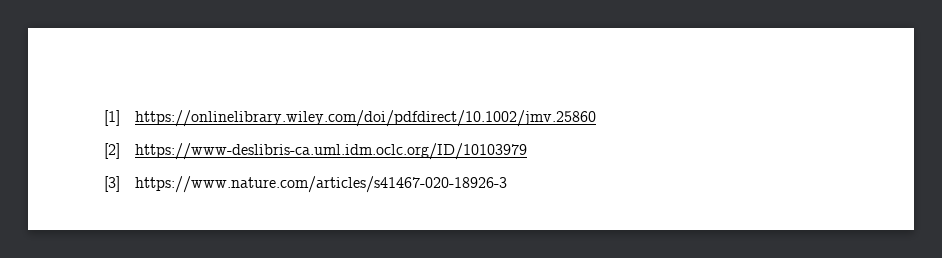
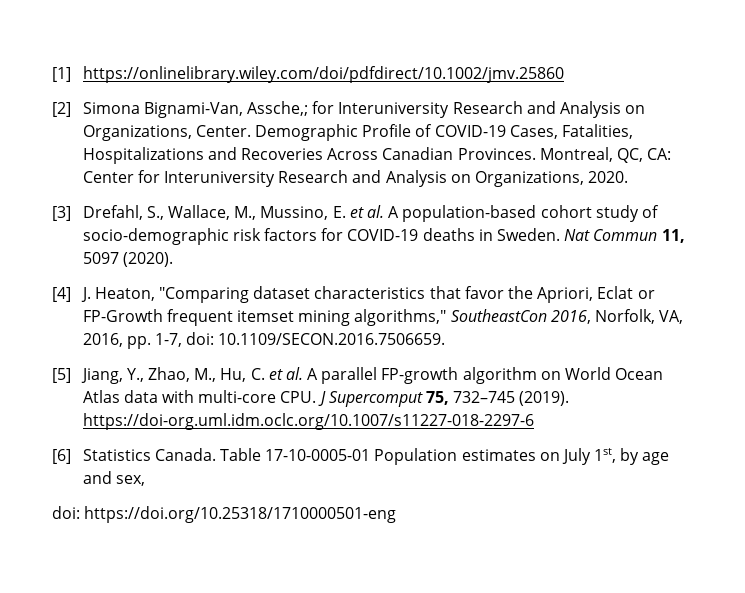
- [2] https://www-deslibris-ca.uml.idm.oclc.org/ID/10103979
- [3] https://www.nature.com/articles/s41467-020-18926-3
+ [2] Simona Bignami-Van, Assche,; for Interuniversity Research and Analysis on Organizations, Center. Demographic Profile of COVID-19 Cases, Fatalities, Hospitalizations and Recoveries Across Canadian Provinces. Montreal, QC, CA: Center for Interuniversity Research and Analysis on Organizations, 2020.
+ [3] Drefahl, S., Wallace, M., Mussino, E. et al. A population-based cohort study of socio-demographic risk factors for COVID-19 deaths in Sweden. Nat Commun 11, 5097 (2020).
+ [4] J. Heaton, "Comparing dataset characteristics that favor the Apriori, Eclat or FP-Growth frequent itemset mining algorithms," SoutheastCon 2016, Norfolk, VA, 2016, pp. 1-7, doi: 10.1109/SECON.2016.7506659.
+ [5] Jiang, Y., Zhao, M., Hu, C. et al. A parallel FP-growth algorithm on World Ocean Atlas data with multi-core CPU. J Supercomput 75, 732–745 (2019). https://doi-org.uml.idm.oclc.org/10.1007/s11227-018-2297-6
+ [6] Statistics Canada. Table 17-10-0005-01 Population estimates on July 1st, by age and sex,
+ doi: https://doi.org/10.25318/1710000501-eng

